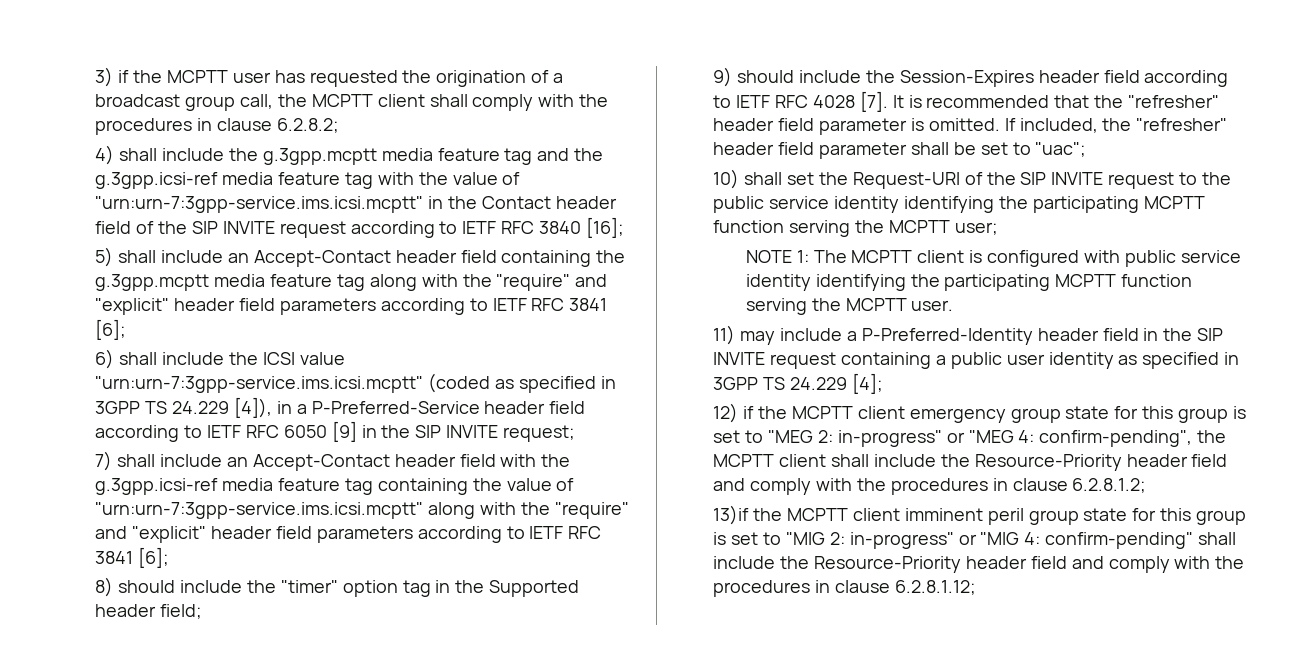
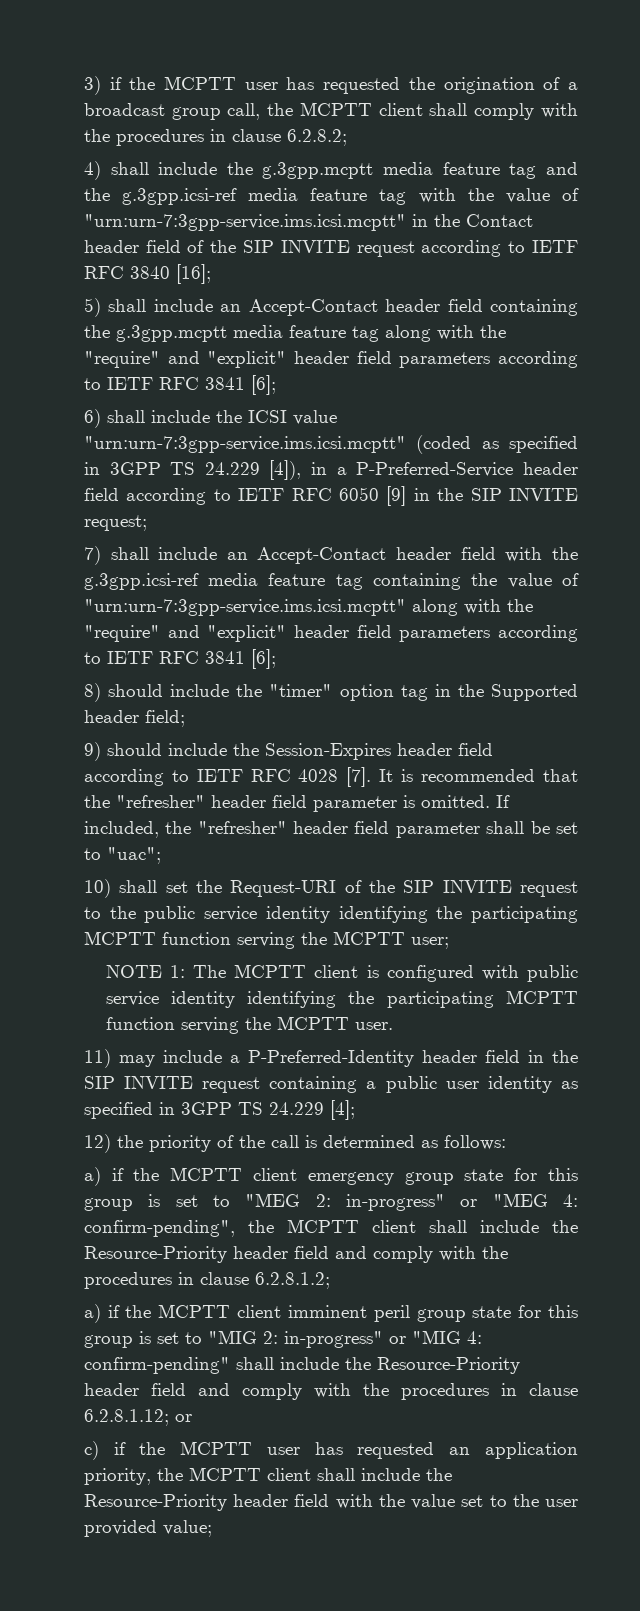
- 12) if the MCPTT client emergency group state for this group is set to "MEG 2: in-progress" or "MEG 4: confirm-pending", the MCPTT client shall include the Resource-Priority header field and comply with the procedures in clause 6.2.8.1.2;
+ 12) the priority of the call is determined as follows:
+ a) if the MCPTT client emergency group state for this group is set to "MEG 2: in-progress" or "MEG 4: confirm-pending", the MCPTT client shall include the Resource-Priority header field and comply with the procedures in clause 6.2.8.1.2;
- 13)if the MCPTT client imminent peril group state for this group is set to "MIG 2: in-progress" or "MIG 4: confirm-pending" shall include the Resource-Priority header field and comply with the procedures in clause 6.2.8.1.12;
+ a) if the MCPTT client imminent peril group state for this group is set to "MIG 2: in-progress" or "MIG 4: confirm-pending" shall include the Resource-Priority header field and comply with the procedures in clause 6.2.8.1.12; or
+ c) if the MCPTT user has requested an application priority, the MCPTT client shall include the Resource-Priority header field with the value set to the user provided value;

